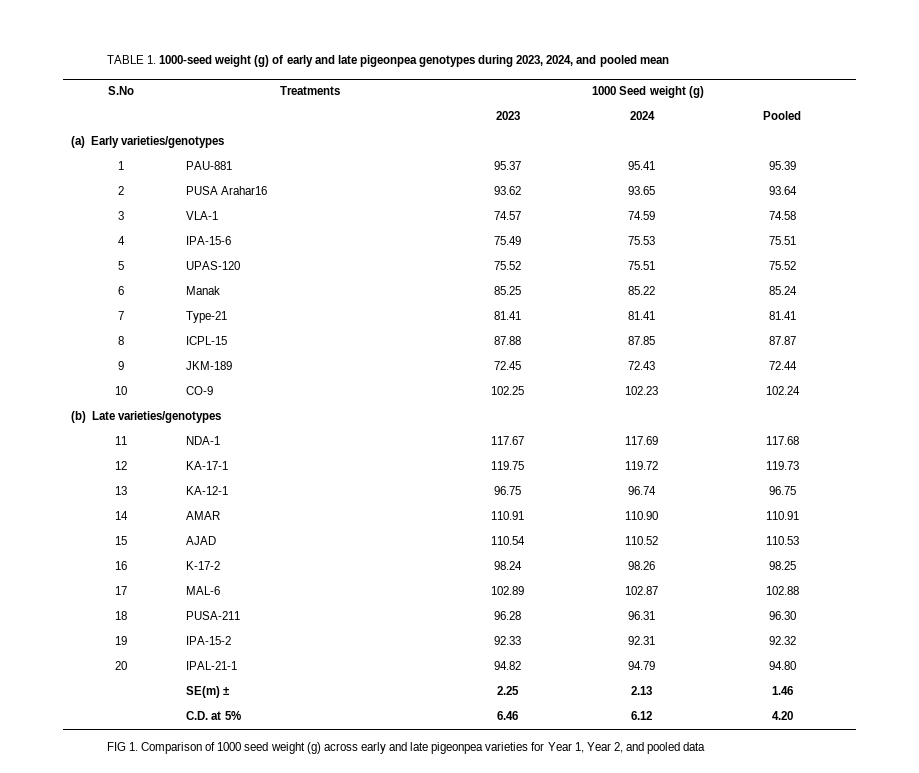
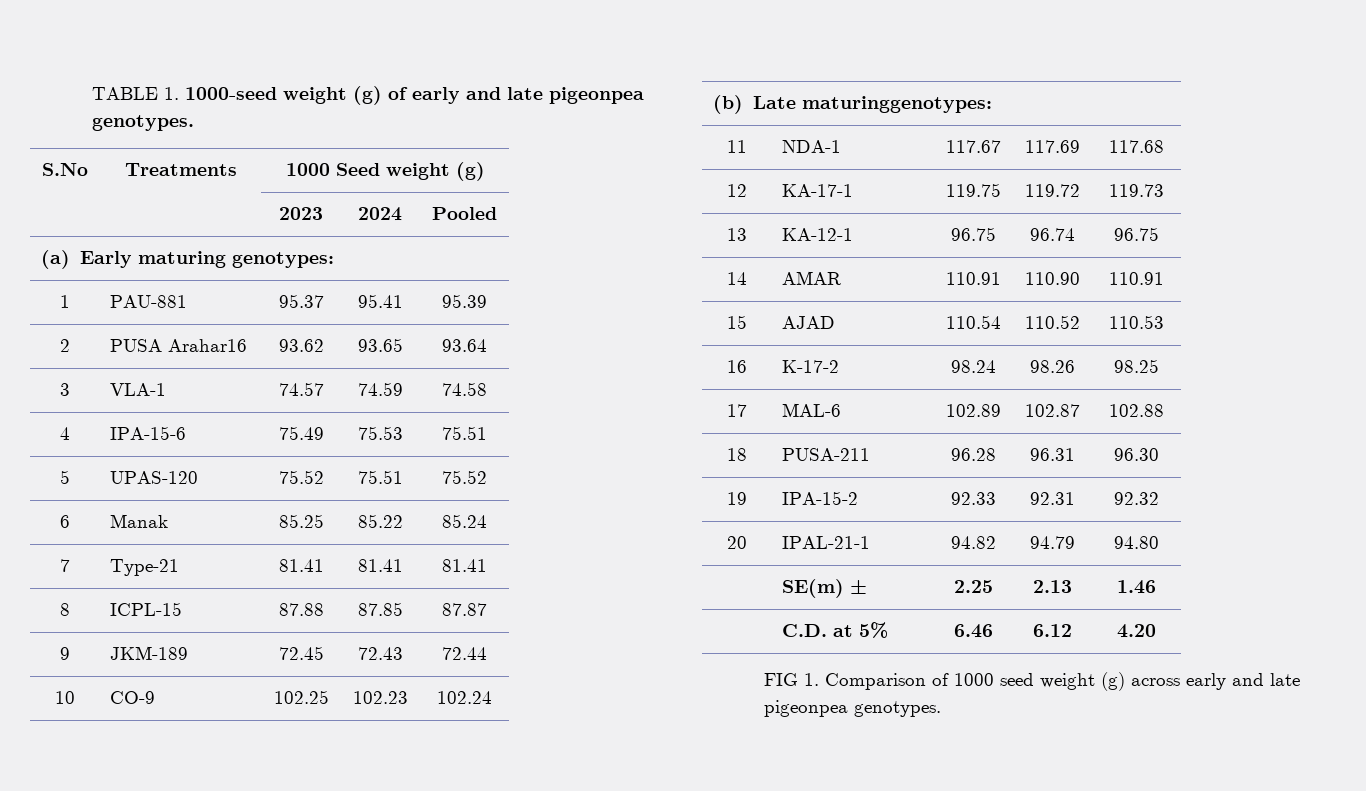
- TABLE 1. 1000-seed weight (g) of early and late pigeonpea genotypes during 2023, 2024, and pooled mean
+ TABLE 1. 1000-seed weight (g) of early and late pigeonpea genotypes.
- (a) Early varieties/genotypes
+ (a) Early maturing genotypes:
- (b) Late varieties/genotypes
+ (b) Late maturinggenotypes:
- FIG 1. Comparison of 1000 seed weight (g) across early and late pigeonpea varieties for Year 1, Year 2, and pooled data
+ FIG 1. Comparison of 1000 seed weight (g) across early and late pigeonpea genotypes.

